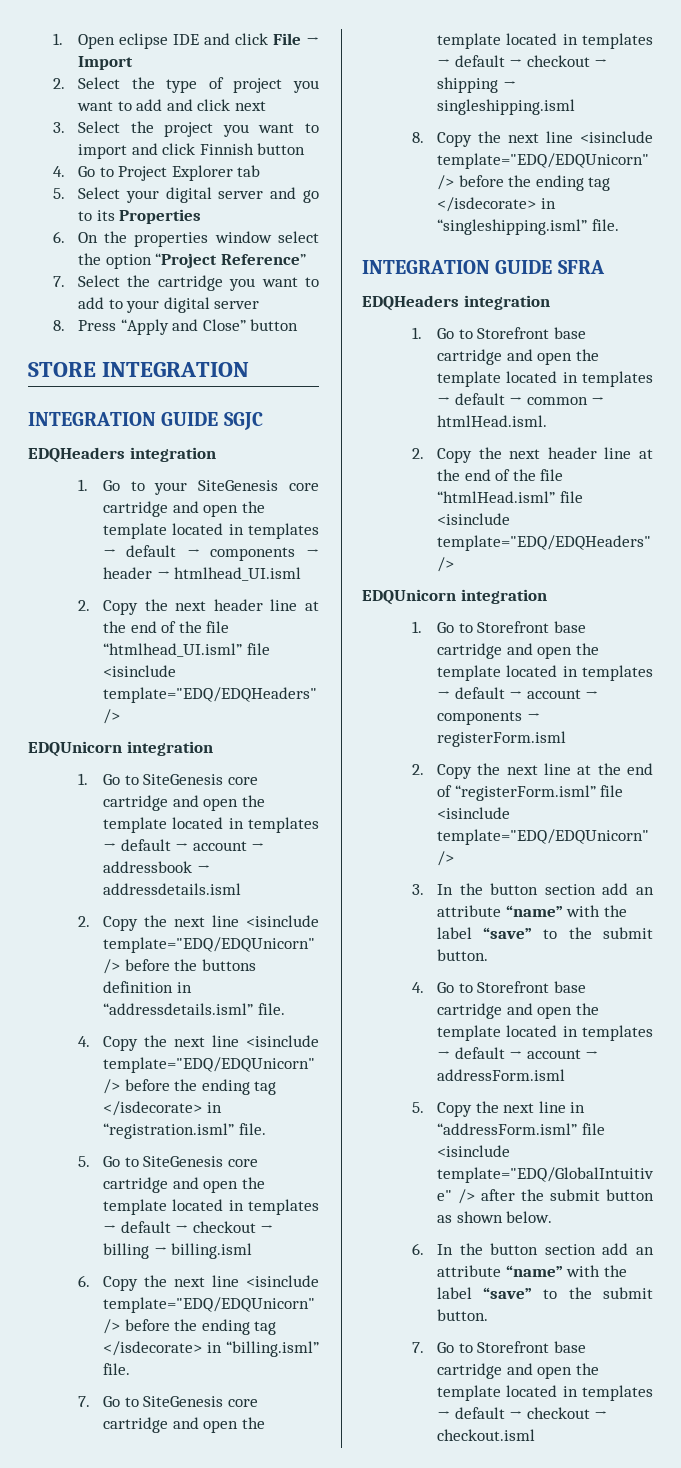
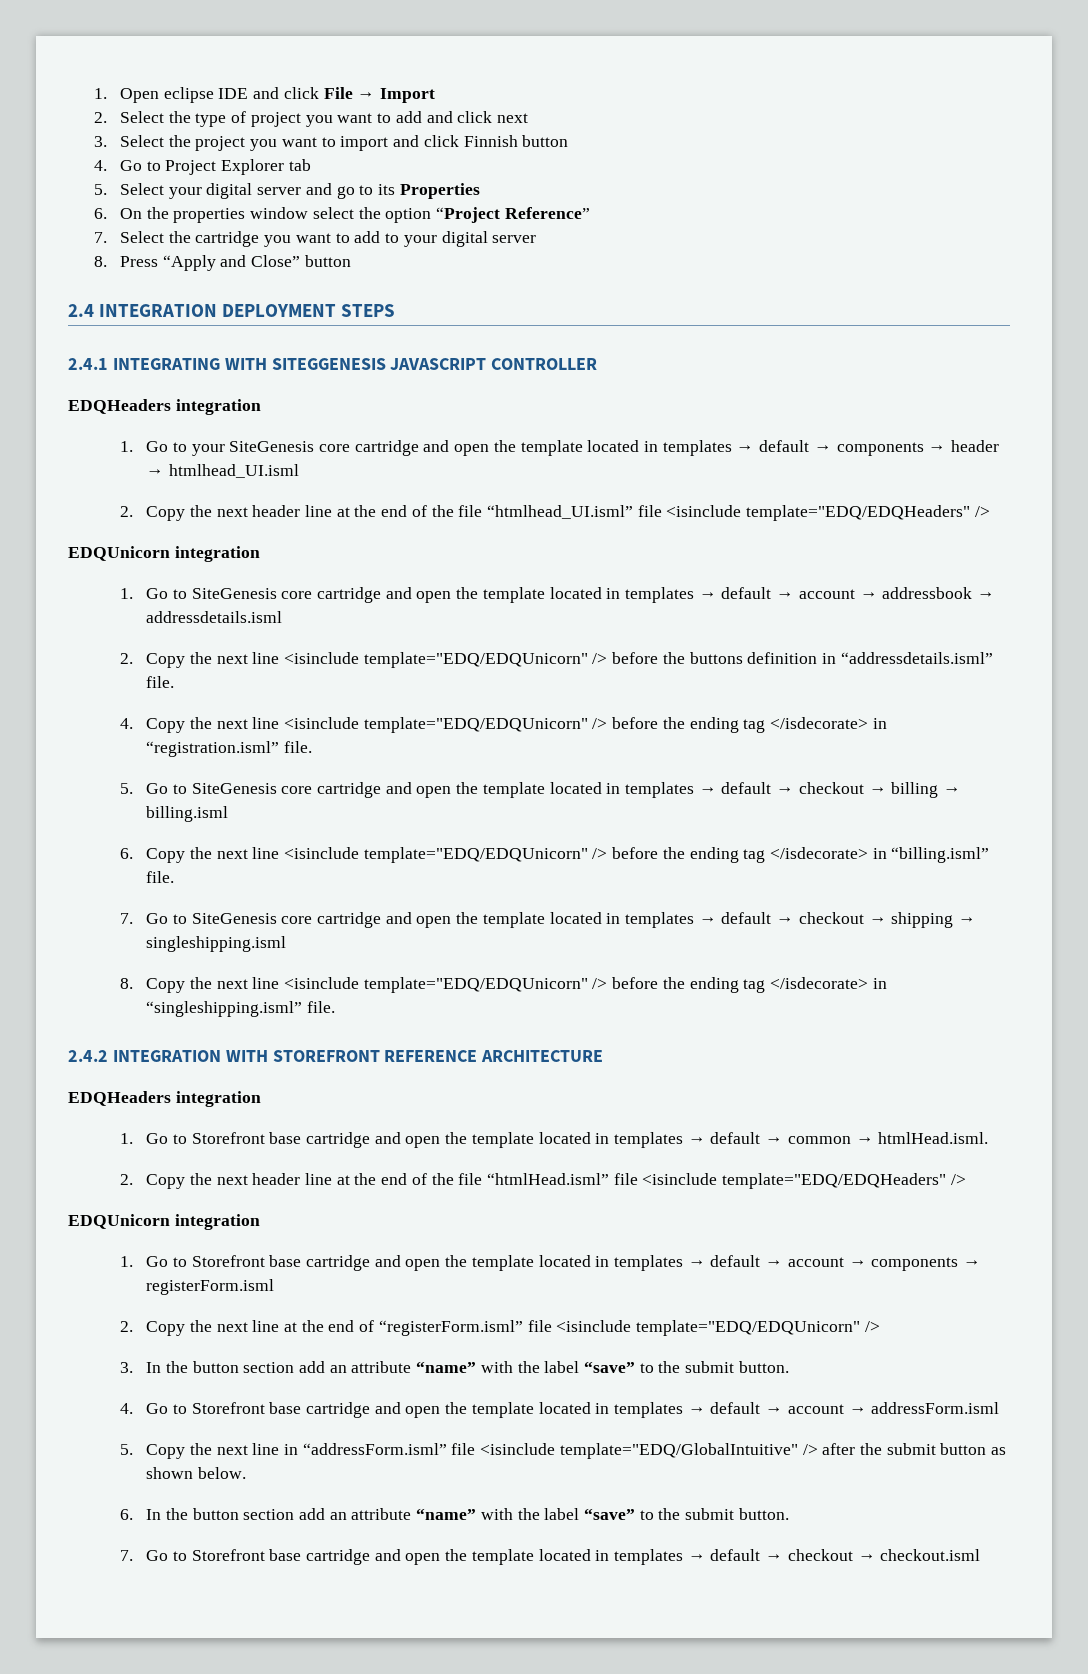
- STORE INTEGRATION
- INTEGRATION GUIDE SGJC
+ 2.4 INTEGRATION DEPLOYMENT STEPS
+ 2.4.1 INTEGRATING WITH SITEGGENESIS JAVASCRIPT CONTROLLER
- INTEGRATION GUIDE SFRA
+ 2.4.2 INTEGRATION WITH STOREFRONT REFERENCE ARCHITECTURE

